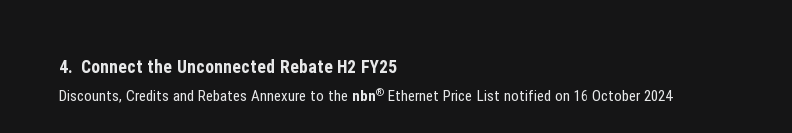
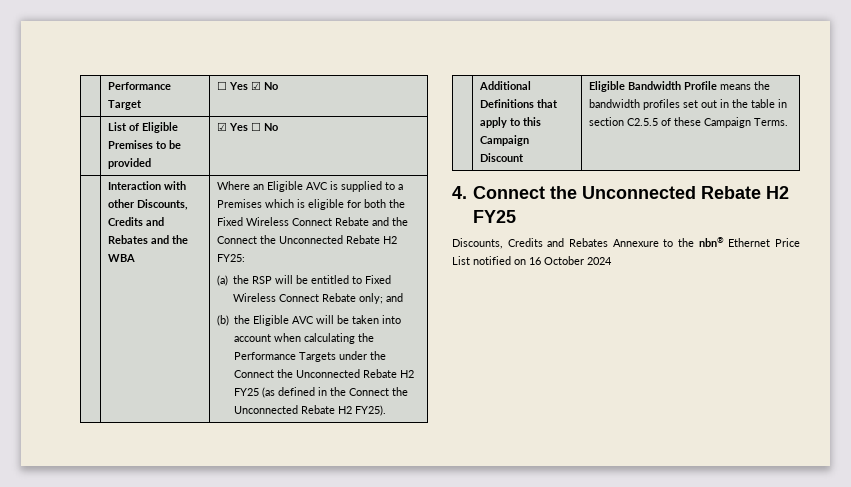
+ | Performance Target | ☐ Yes ☑ No
+ | List of Eligible Premises to be provided | ☑ Yes ☐ No
+ | Interaction with other Discounts, Credits and Rebates and the WBA | Where an Eligible AVC is supplied to a Premises which is eligible for both the Fixed Wireless Connect Rebate and the Connect the Unconnected Rebate H2 FY25:
+ (a) the RSP will be entitled to Fixed Wireless Connect Rebate only; and
+ (b) the Eligible AVC will be taken into account when calculating the Performance Targets under the Connect the Unconnected Rebate H2 FY25 (as defined in the Connect the Unconnected Rebate H2 FY25).
+ | Additional Definitions that apply to this Campaign Discount | Eligible Bandwidth Profile means the bandwidth profiles set out in the table in section C2.5.5 of these Campaign Terms.

